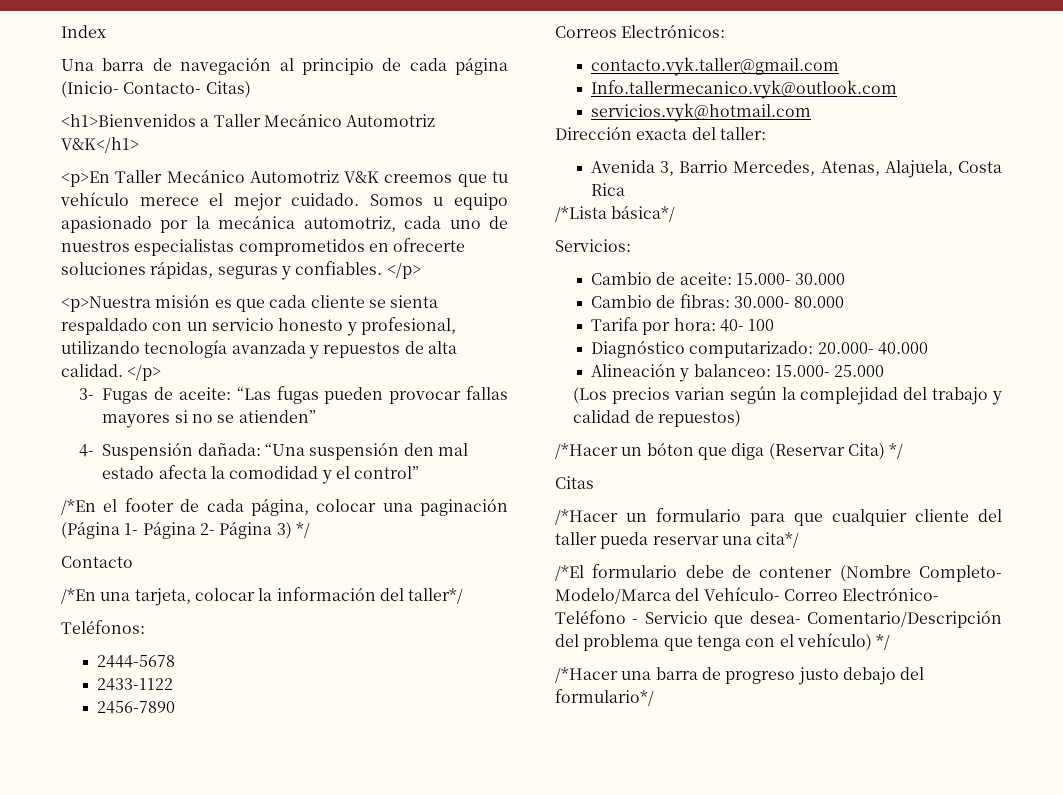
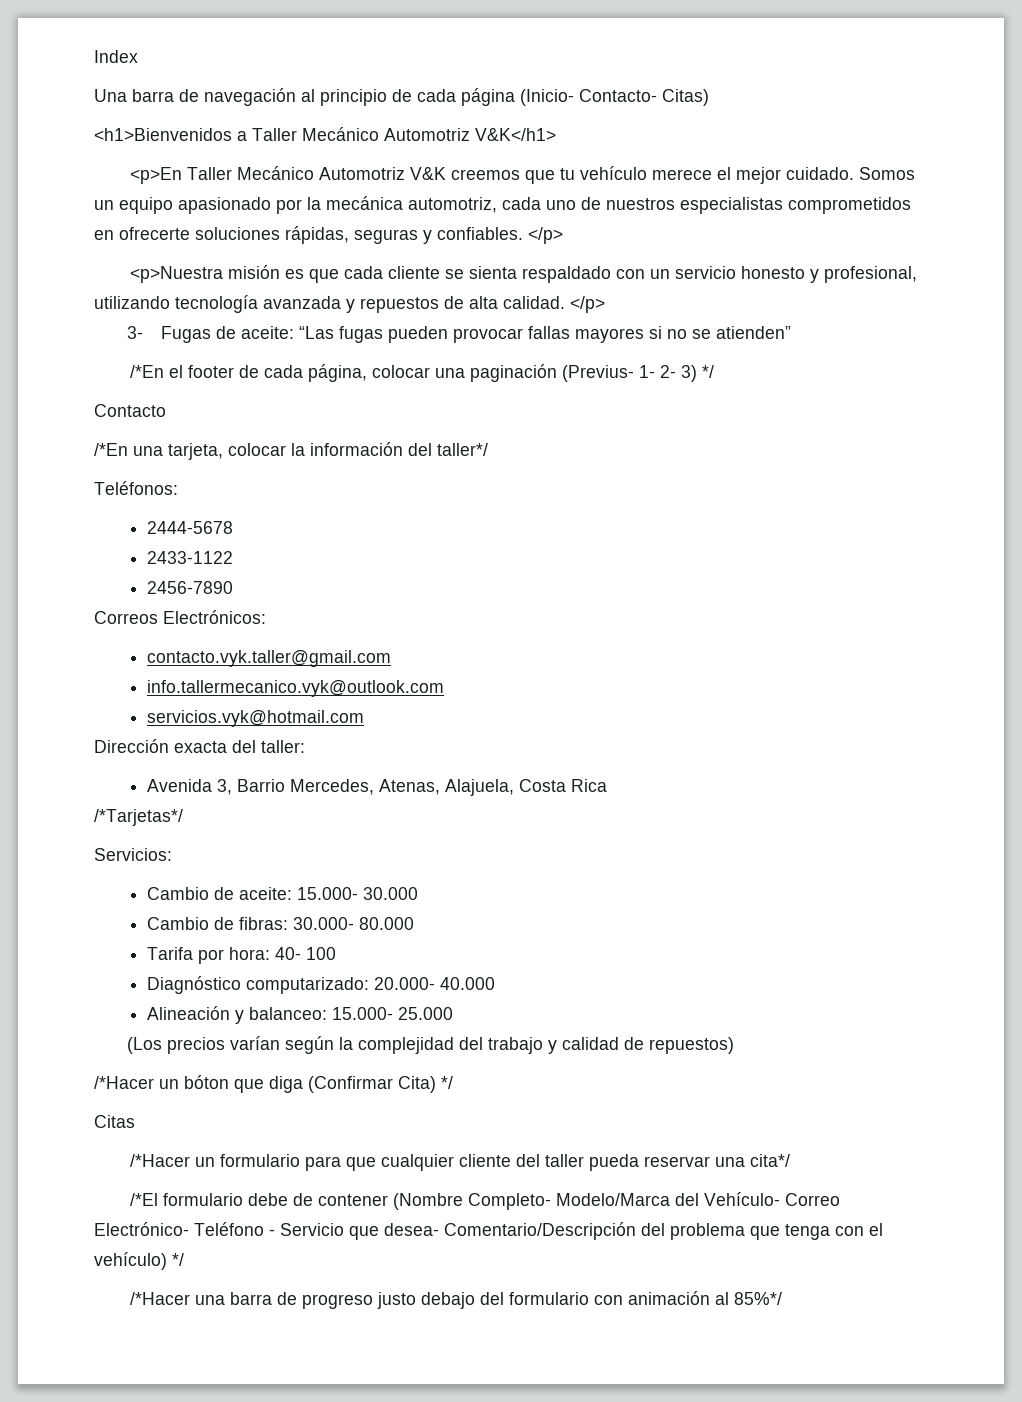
- Somos u equipo apasionado por la mecánica automotriz, cada uno de nuestros especialistas comprometidos en ofrecerte soluciones rápidas, seguras y confiables.
+ Somos un equipo apasionado por la mecánica automotriz, cada uno de nuestros especialistas comprometidos en ofrecerte soluciones rápidas, seguras y confiables.
- 4- Suspensión dañada: “Una suspensión den mal estado afecta la comodidad y el control”
- /*En el footer de cada página, colocar una paginación (Página 1- Página 2- Página 3) */
+ /*En el footer de cada página, colocar una paginación (Previus- 1- 2- 3) */
- Info.tallermecanico.vyk@outlook.com
+ info.tallermecanico.vyk@outlook.com
- /*Lista básica*/
+ /*Tarjetas*/
- (Los precios varian según la complejidad del trabajo y calidad de repuestos)
+ (Los precios varían según la complejidad del trabajo y calidad de repuestos)
- /*Hacer un bóton que diga (Reservar Cita) */
+ /*Hacer un bóton que diga (Confirmar Cita) */
- /*Hacer una barra de progreso justo debajo del formulario*/
+ /*Hacer una barra de progreso justo debajo del formulario con animación al 85%*/

